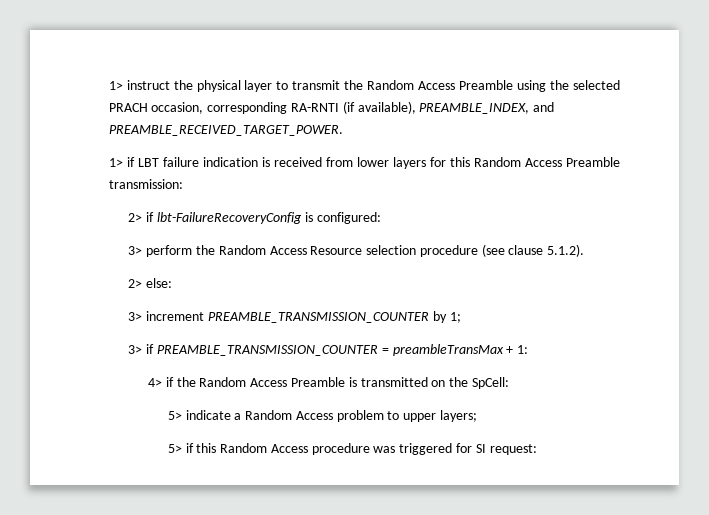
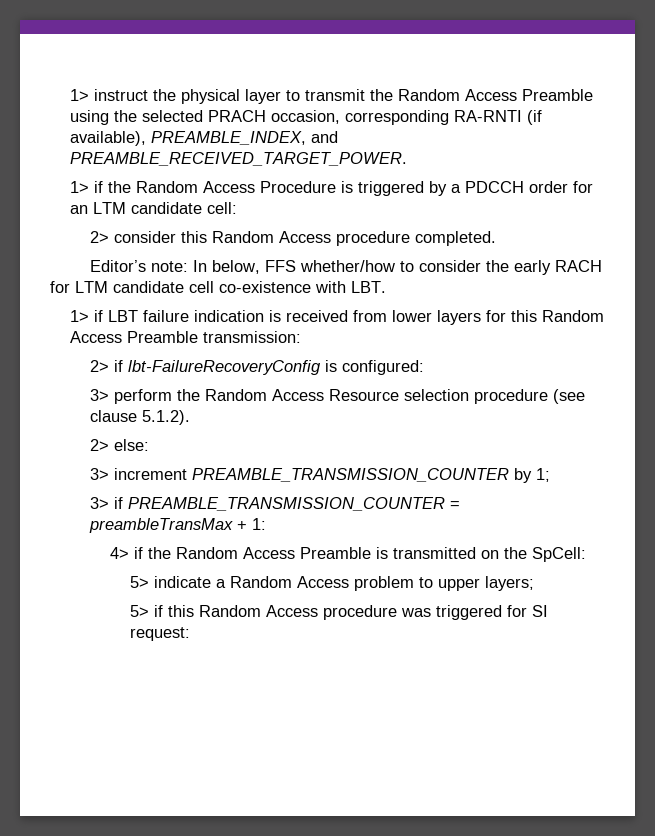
+ 1> if the Random Access Procedure is triggered by a PDCCH order for an LTM candidate cell:
+ 2> consider this Random Access procedure completed.
+ Editor’s note: In below, FFS whether/how to consider the early RACH for LTM candidate cell co-existence with LBT.

